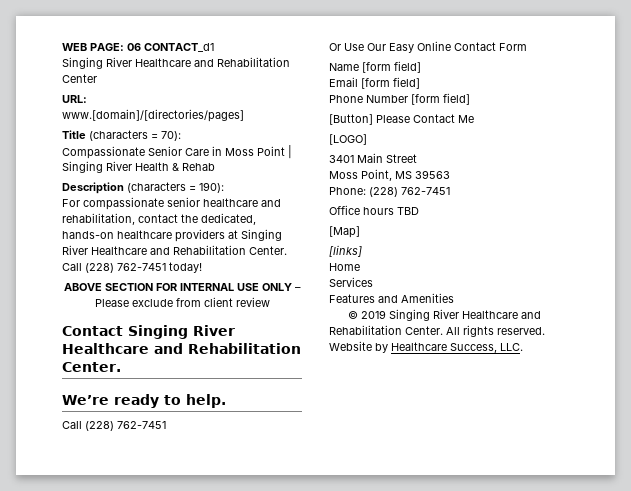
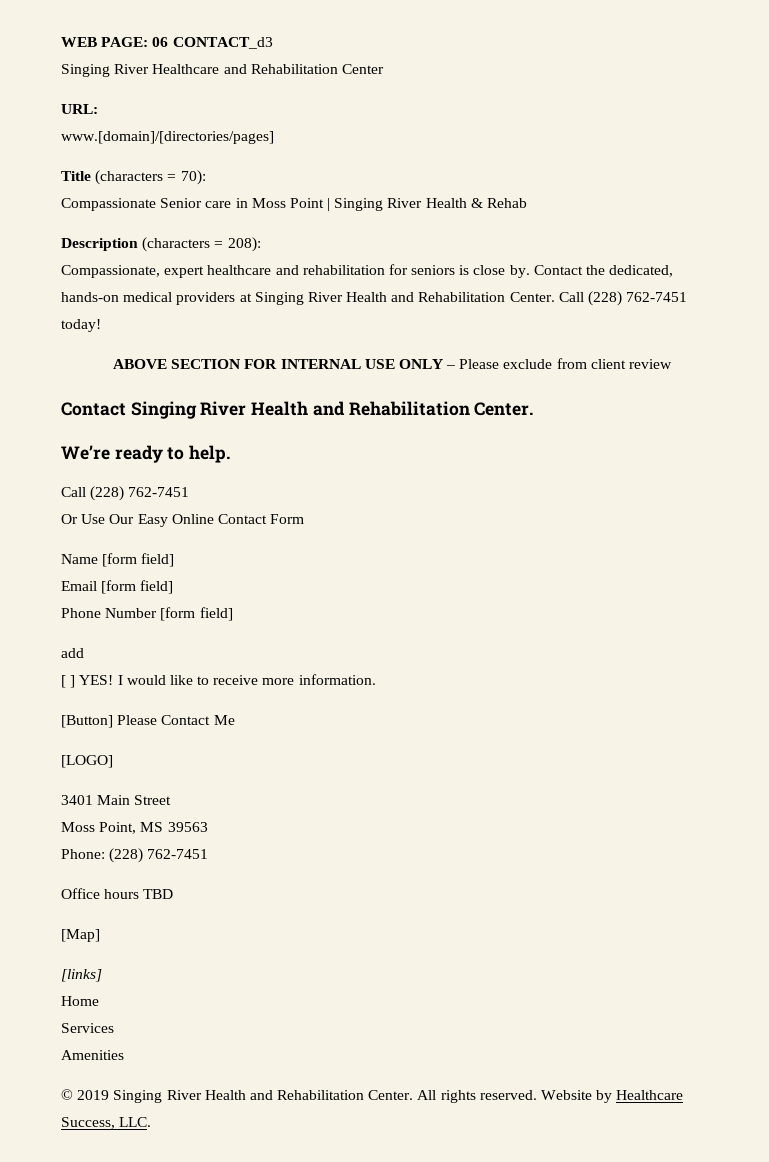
- WEB PAGE: 06 CONTACT_d1
+ WEB PAGE: 06 CONTACT_d3
- Compassionate Senior Care in Moss Point | Singing River Health & Rehab
+ Compassionate Senior care in Moss Point | Singing River Health & Rehab
- Description (characters = 190):
- For compassionate senior healthcare and rehabilitation, contact the dedicated, hands-on healthcare providers at Singing River Healthcare and Rehabilitation Center.
+ Description (characters = 208):
+ Compassionate, expert healthcare and rehabilitation for seniors is close by. Contact the dedicated, hands-on medical providers at Singing River Health and Rehabilitation Center.
- Contact Singing River Healthcare and Rehabilitation Center.
+ Contact Singing River Health and Rehabilitation Center.
+ add
+ [ ] YES! I would like to receive more information.
- Features and Amenities
+ Amenities
- © 2019 Singing River Healthcare and Rehabilitation Center.
+ © 2019 Singing River Health and Rehabilitation Center.

